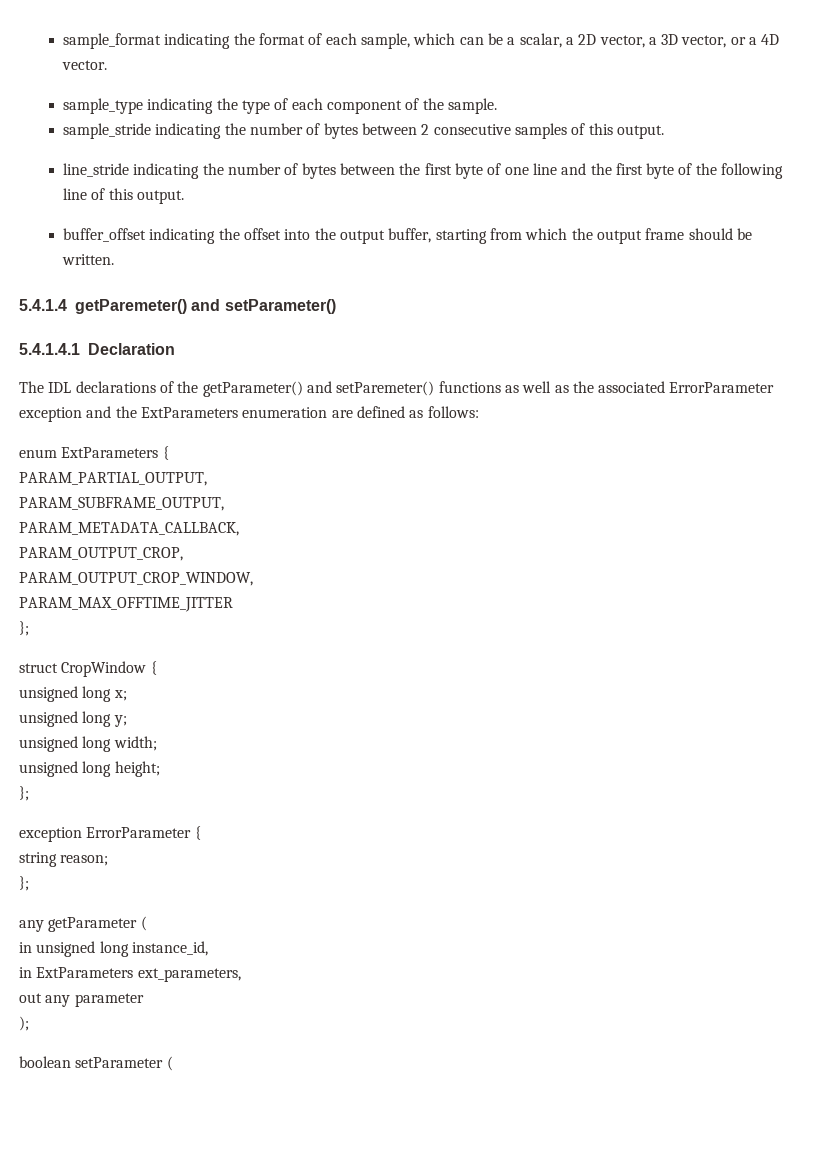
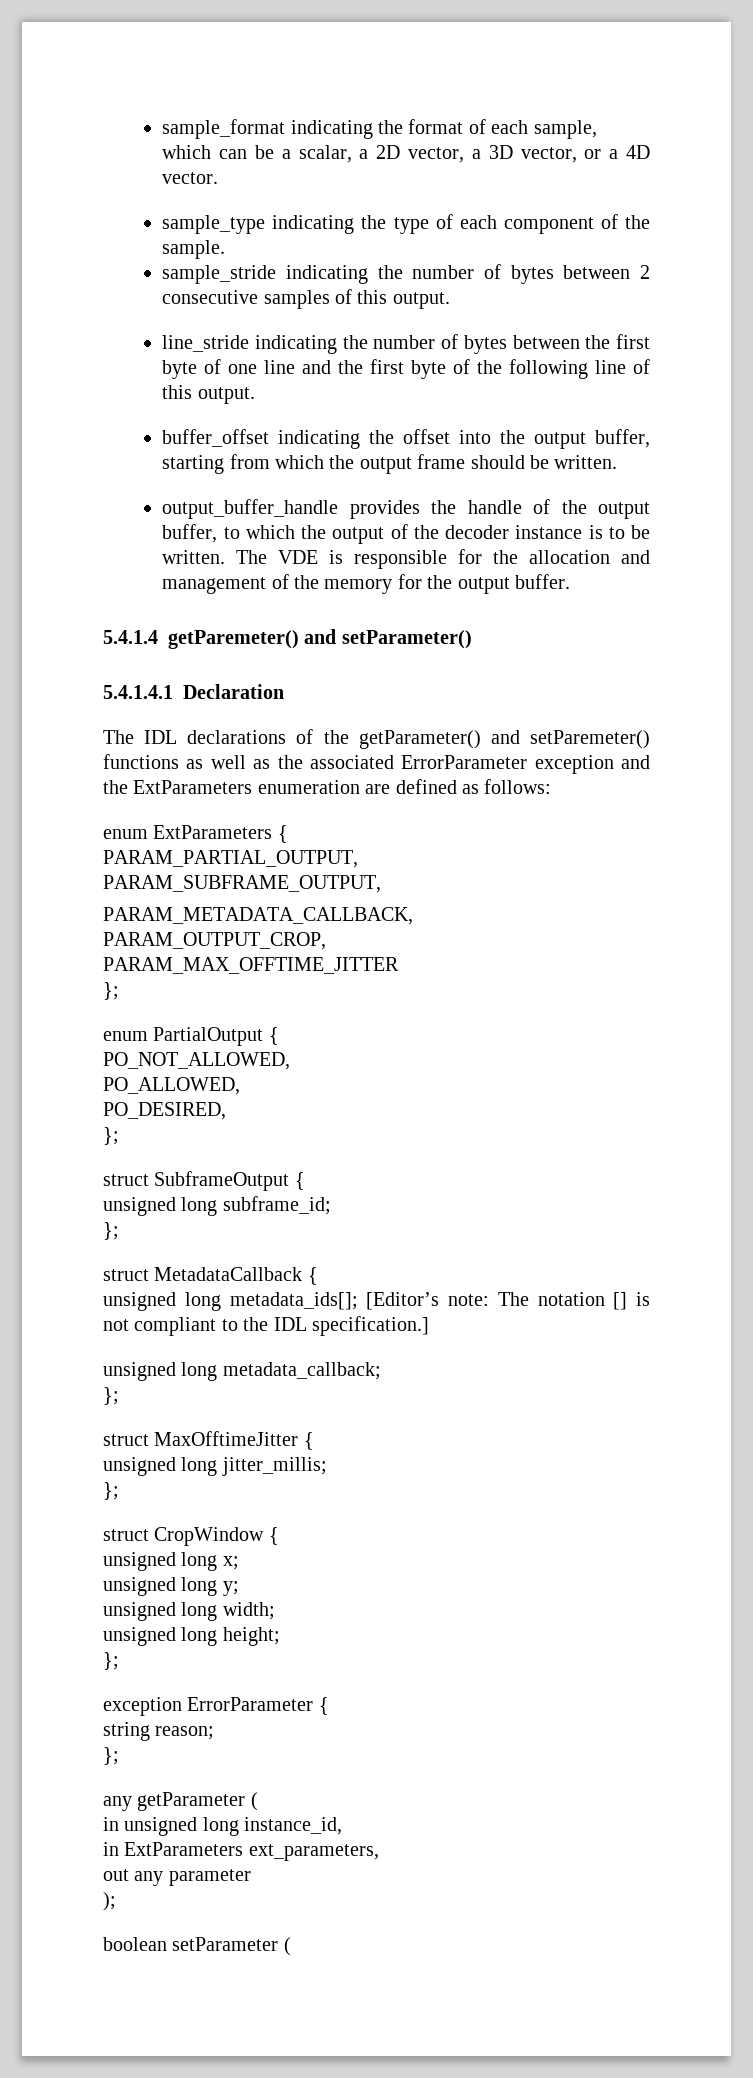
+ output_buffer_handle provides the handle of the output buffer, to which the output of the decoder instance is to be written. The VDE is responsible for the allocation and management of the memory for the output buffer.
- PARAM_OUTPUT_CROP_WINDOW,
  PARAM_MAX_OFFTIME_JITTER
+ };
+ enum PartialOutput {
+ PO_NOT_ALLOWED,
+ PO_ALLOWED,
+ PO_DESIRED,
+ };
+ struct SubframeOutput {
+ unsigned long subframe_id;
+ };
+ struct MetadataCallback {
+ unsigned long metadata_ids[]; [Editor’s note: The notation [] is not compliant to the IDL specification.]
+ unsigned long metadata_callback;
+ };
+ struct MaxOfftimeJitter {
+ unsigned long jitter_millis;

